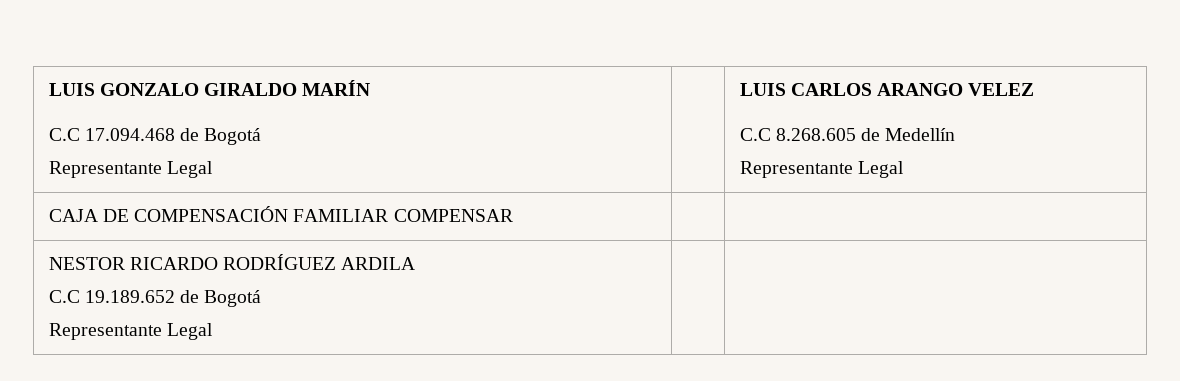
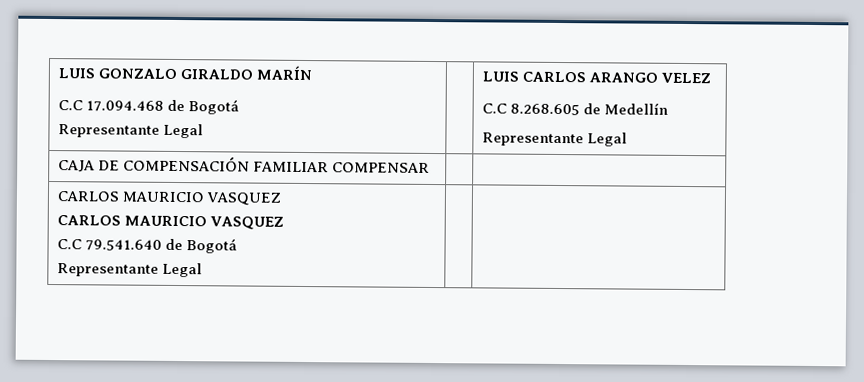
  CAJA DE COMPENSACIÓN FAMILIAR COMPENSAR | |
- NESTOR RICARDO RODRÍGUEZ ARDILA
- C.C 19.189.652 de Bogotá
+ CARLOS MAURICIO VASQUEZ
+ CARLOS MAURICIO VASQUEZ
+ C.C 79.541.640 de Bogotá

